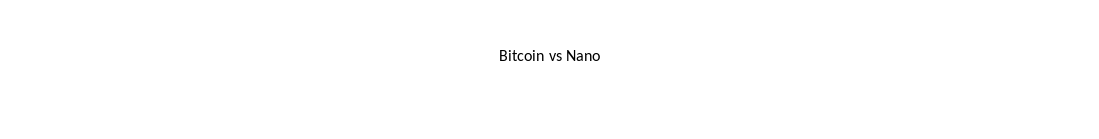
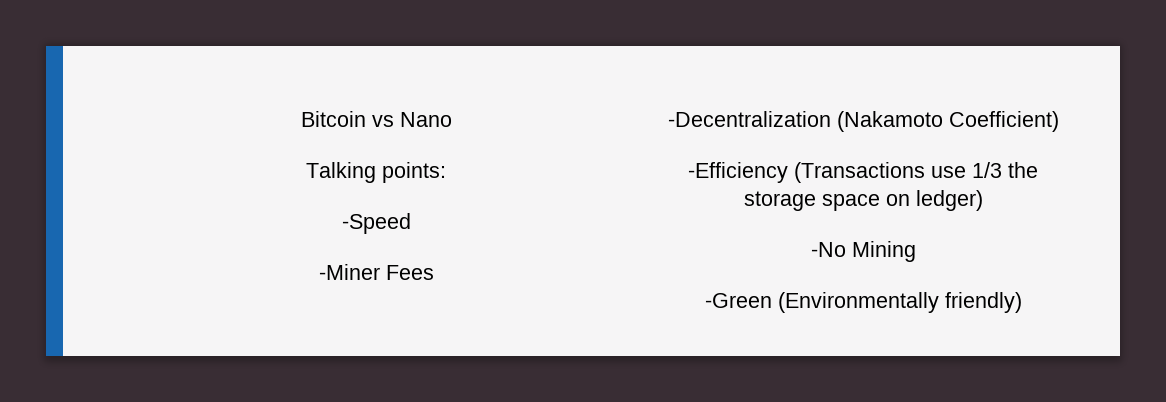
+ Talking points:
+ -Speed
+ -Miner Fees
+ -Decentralization (Nakamoto Coefficient)
+ -Efficiency (Transactions use 1/3 the storage space on ledger)
+ -No Mining
+ -Green (Environmentally friendly)

